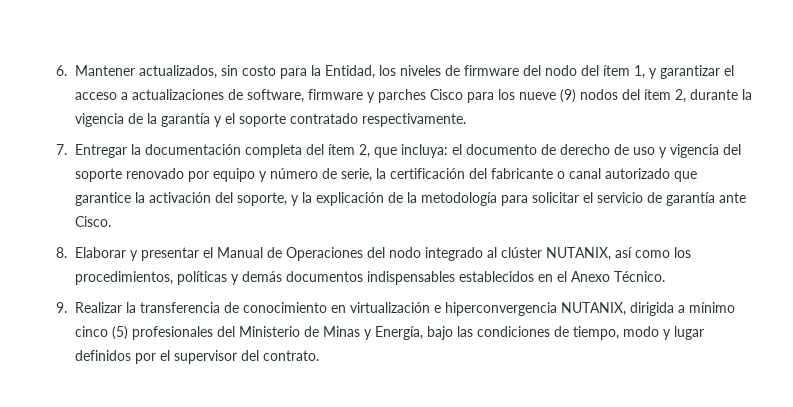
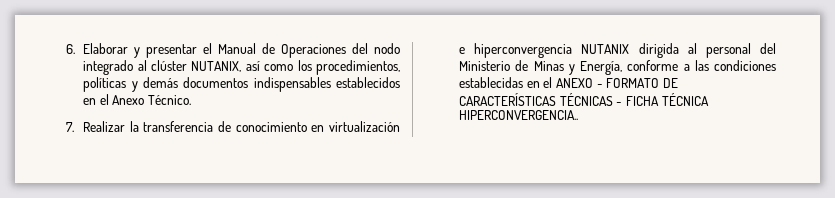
- 6. Mantener actualizados, sin costo para la Entidad, los niveles de firmware del nodo del ítem 1, y garantizar el acceso a actualizaciones de software, firmware y parches Cisco para los nueve (9) nodos del ítem 2, durante la vigencia de la garantía y el soporte contratado respectivamente.
- 7. Entregar la documentación completa del ítem 2, que incluya: el documento de derecho de uso y vigencia del soporte renovado por equipo y número de serie, la certificación del fabricante o canal autorizado que garantice la activación del soporte, y la explicación de la metodología para solicitar el servicio de garantía ante Cisco.
- 8. Elaborar y presentar el Manual de Operaciones del nodo integrado al clúster NUTANIX, así como los procedimientos, políticas y demás documentos indispensables establecidos en el Anexo Técnico.
+ 6. Elaborar y presentar el Manual de Operaciones del nodo integrado al clúster NUTANIX, así como los procedimientos, políticas y demás documentos indispensables establecidos en el Anexo Técnico.
- 9. Realizar la transferencia de conocimiento en virtualización e hiperconvergencia NUTANIX, dirigida a mínimo cinco (5) profesionales del Ministerio de Minas y Energía, bajo las condiciones de tiempo, modo y lugar definidos por el supervisor del contrato.
+ 7. Realizar la transferencia de conocimiento en virtualización e hiperconvergencia NUTANIX dirigida al personal del Ministerio de Minas y Energía, conforme a las condiciones establecidas en el ANEXO - FORMATO DE CARACTERÍSTICAS TÉCNICAS - FICHA TÉCNICA HIPERCONVERGENCIA..

